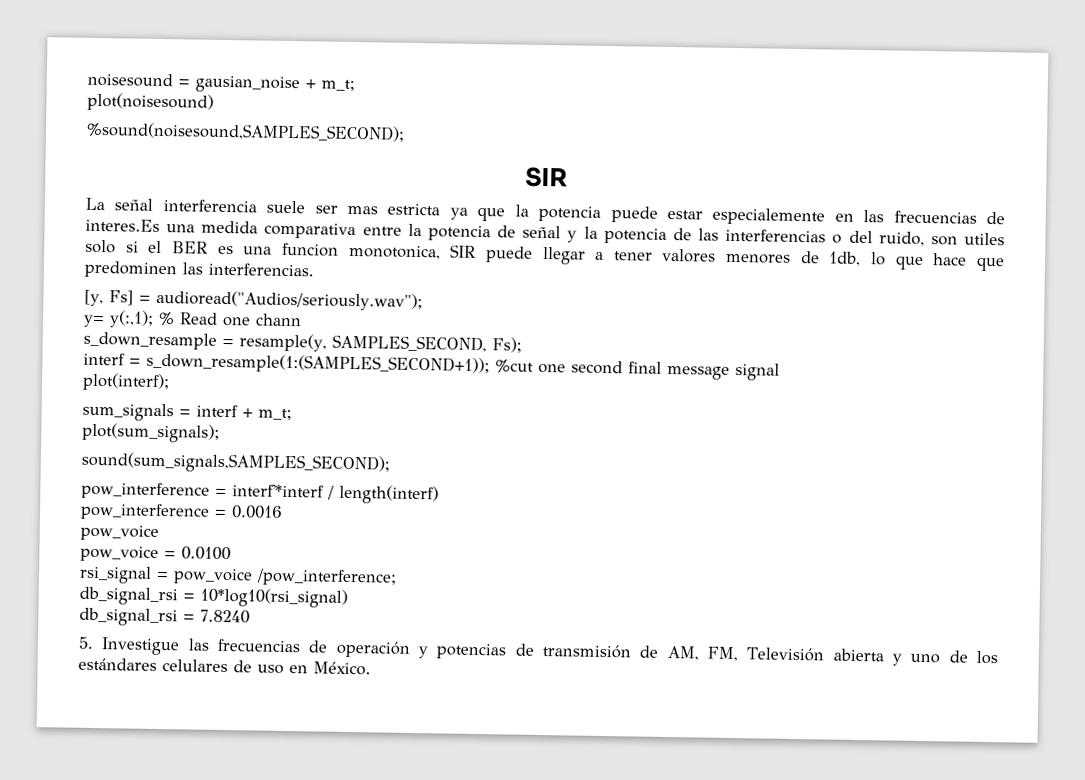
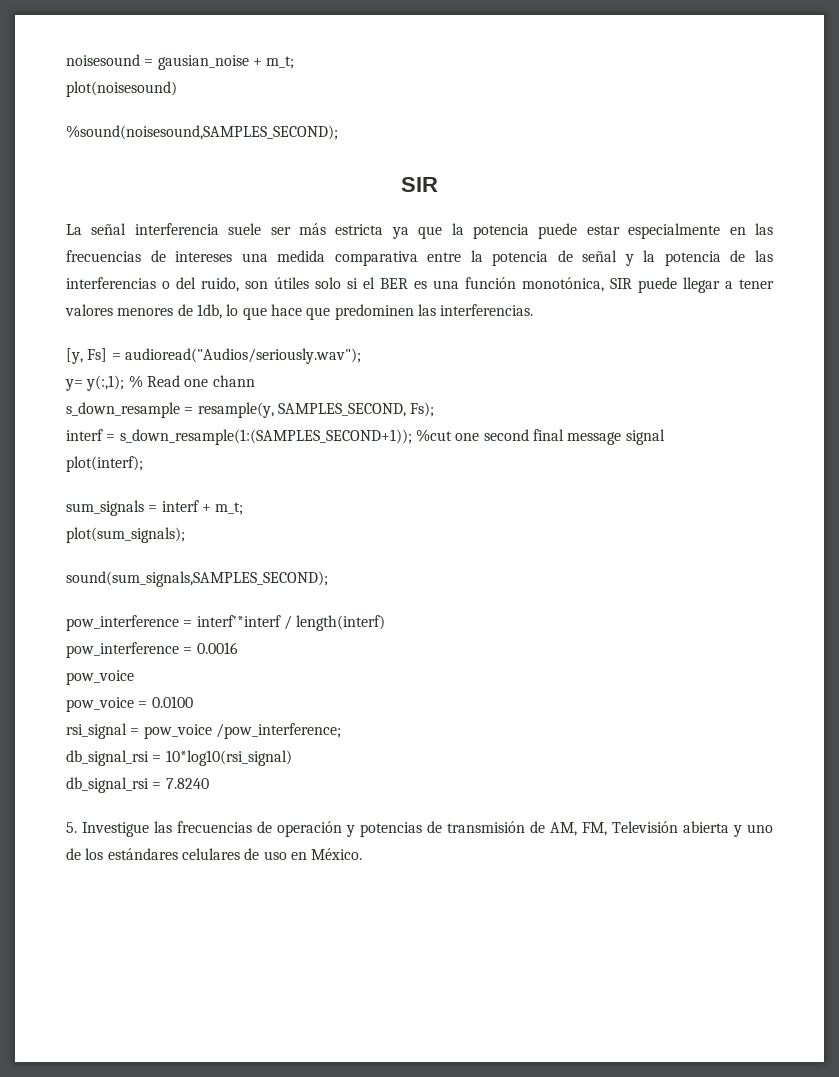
- La señal interferencia suele ser mas estricta ya que la potencia puede estar especialemente en las frecuencias de interes.Es una medida comparativa entre la potencia de señal y la potencia de las interferencias o del ruido, son utiles solo si el BER es una funcion monotonica, SIR puede llegar a tener valores menores de 1db, lo que hace que predominen las interferencias.
+ La señal interferencia suele ser más estricta ya que la potencia puede estar especialmente en las frecuencias de intereses una medida comparativa entre la potencia de señal y la potencia de las interferencias o del ruido, son útiles solo si el BER es una función monotónica, SIR puede llegar a tener valores menores de 1db, lo que hace que predominen las interferencias.

